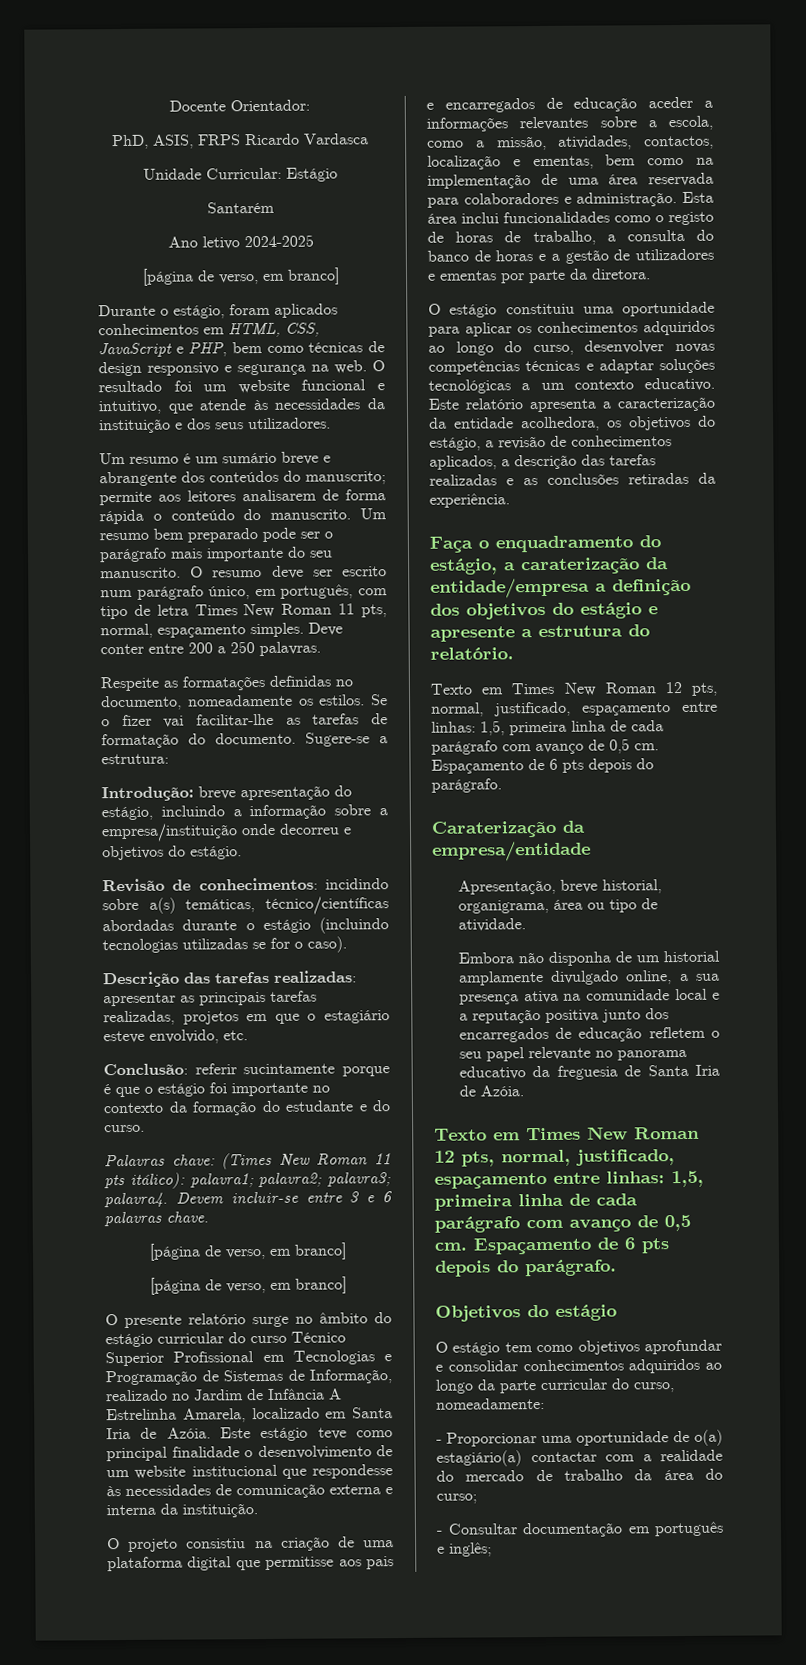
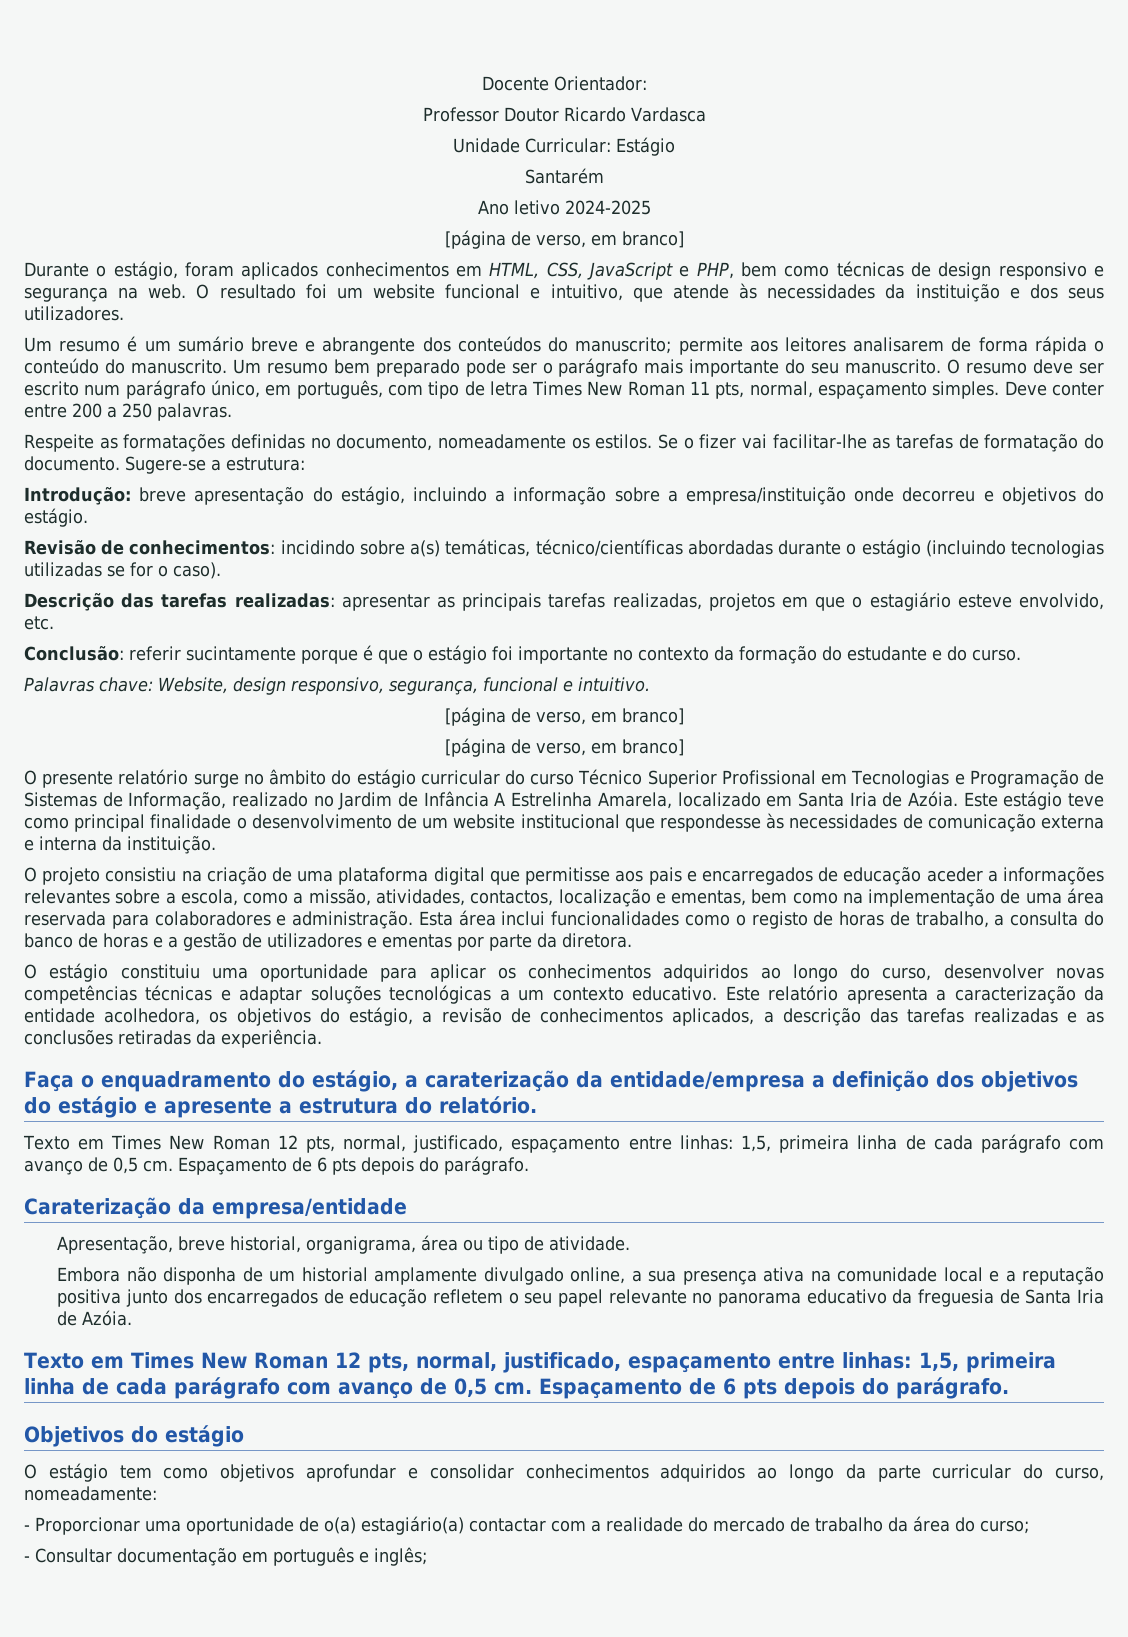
- PhD, ASIS, FRPS Ricardo Vardasca
+ Professor Doutor Ricardo Vardasca
- Palavras chave: (Times New Roman 11 pts itálico): palavra1; palavra2; palavra3; palavra4. Devem incluir-se entre 3 e 6 palavras chave.
+ Palavras chave: Website, design responsivo, segurança, funcional e intuitivo.

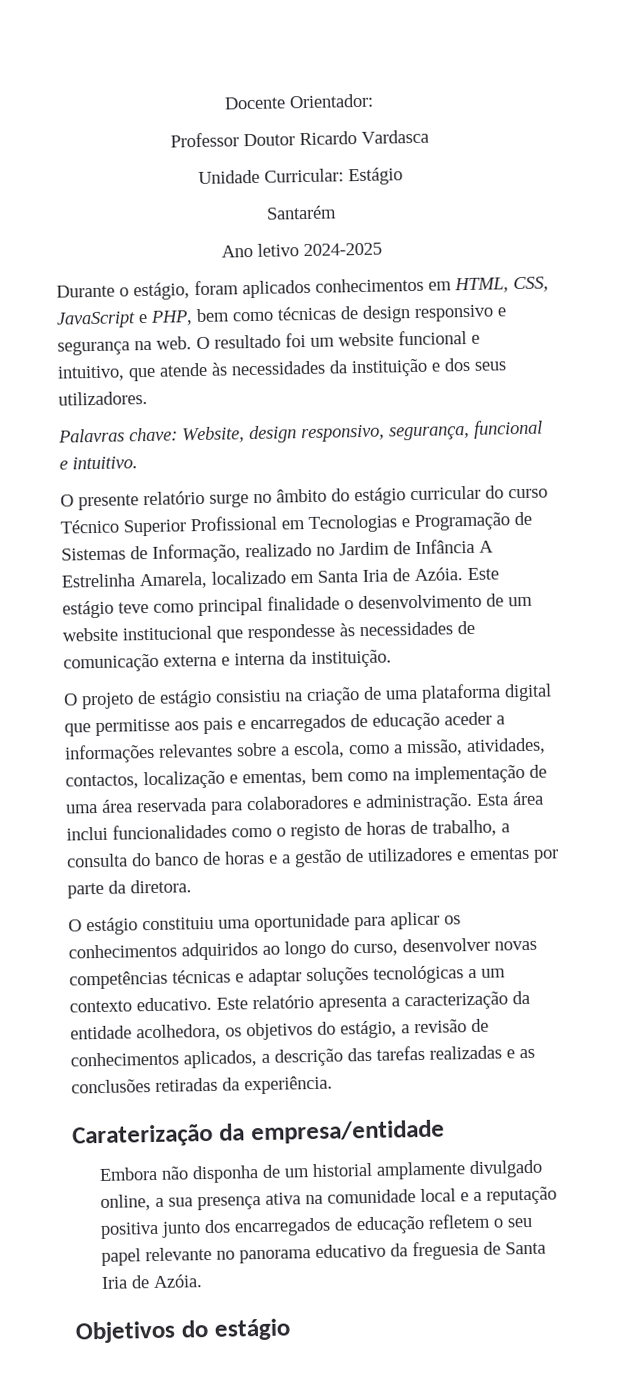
  Ano letivo 2024-2025
- [página de verso, em branco]
- Um resumo é um sumário breve e abrangente dos conteúdos do manuscrito; permite aos leitores analisarem de forma rápida o conteúdo do manuscrito. Um resumo bem preparado pode ser o parágrafo mais importante do seu manuscrito. O resumo deve ser escrito num parágrafo único, em português, com tipo de letra Times New Roman 11 pts, normal, espaçamento simples. Deve conter entre 200 a 250 palavras.
- Respeite as formatações definidas no documento, nomeadamente os estilos. Se o fizer vai facilitar-lhe as tarefas de formatação do documento. Sugere-se a estrutura:
- Introdução: breve apresentação do estágio, incluindo a informação sobre a empresa/instituição onde decorreu e objetivos do estágio.
- Revisão de conhecimentos: incidindo sobre a(s) temáticas, técnico/científicas abordadas durante o estágio (incluindo tecnologias utilizadas se for o caso).
- Descrição das tarefas realizadas: apresentar as principais tarefas realizadas, projetos em que o estagiário esteve envolvido, etc.
- Conclusão: referir sucintamente porque é que o estágio foi importante no contexto da formação do estudante e do curso.
  Palavras chave: Website, design responsivo, segurança, funcional e intuitivo.
- [página de verso, em branco]
- [página de verso, em branco]
- O projeto consistiu na criação de uma plataforma digital que permitisse aos pais e encarregados de educação aceder a informações relevantes sobre a escola, como a missão, atividades, contactos, localização e ementas, bem como na implementação de uma área reservada para colaboradores e administração.
+ O projeto de estágio consistiu na criação de uma plataforma digital que permitisse aos pais e encarregados de educação aceder a informações relevantes sobre a escola, como a missão, atividades, contactos, localização e ementas, bem como na implementação de uma área reservada para colaboradores e administração.
- Faça o enquadramento do estágio, a caraterização da entidade/empresa a definição dos objetivos do estágio e apresente a estrutura do relatório.
- Texto em Times New Roman 12 pts, normal, justificado, espaçamento entre linhas: 1,5, primeira linha de cada parágrafo com avanço de 0,5 cm. Espaçamento de 6 pts depois do parágrafo.
  Caraterização da empresa/entidade
- Apresentação, breve historial, organigrama, área ou tipo de atividade.
  Embora não disponha de um historial amplamente divulgado online, a sua presença ativa na comunidade local e a reputação positiva junto dos encarregados de educação refletem o seu papel relevante no panorama educativo da freguesia de Santa Iria de Azóia.
- Texto em Times New Roman 12 pts, normal, justificado, espaçamento entre linhas: 1,5, primeira linha de cada parágrafo com avanço de 0,5 cm. Espaçamento de 6 pts depois do parágrafo.
  Objetivos do estágio
- O estágio tem como objetivos aprofundar e consolidar conhecimentos adquiridos ao longo da parte curricular do curso, nomeadamente:
- - Proporcionar uma oportunidade de o(a) estagiário(a) contactar com a realidade do mercado de trabalho da área do curso;
- - Consultar documentação em português e inglês;

